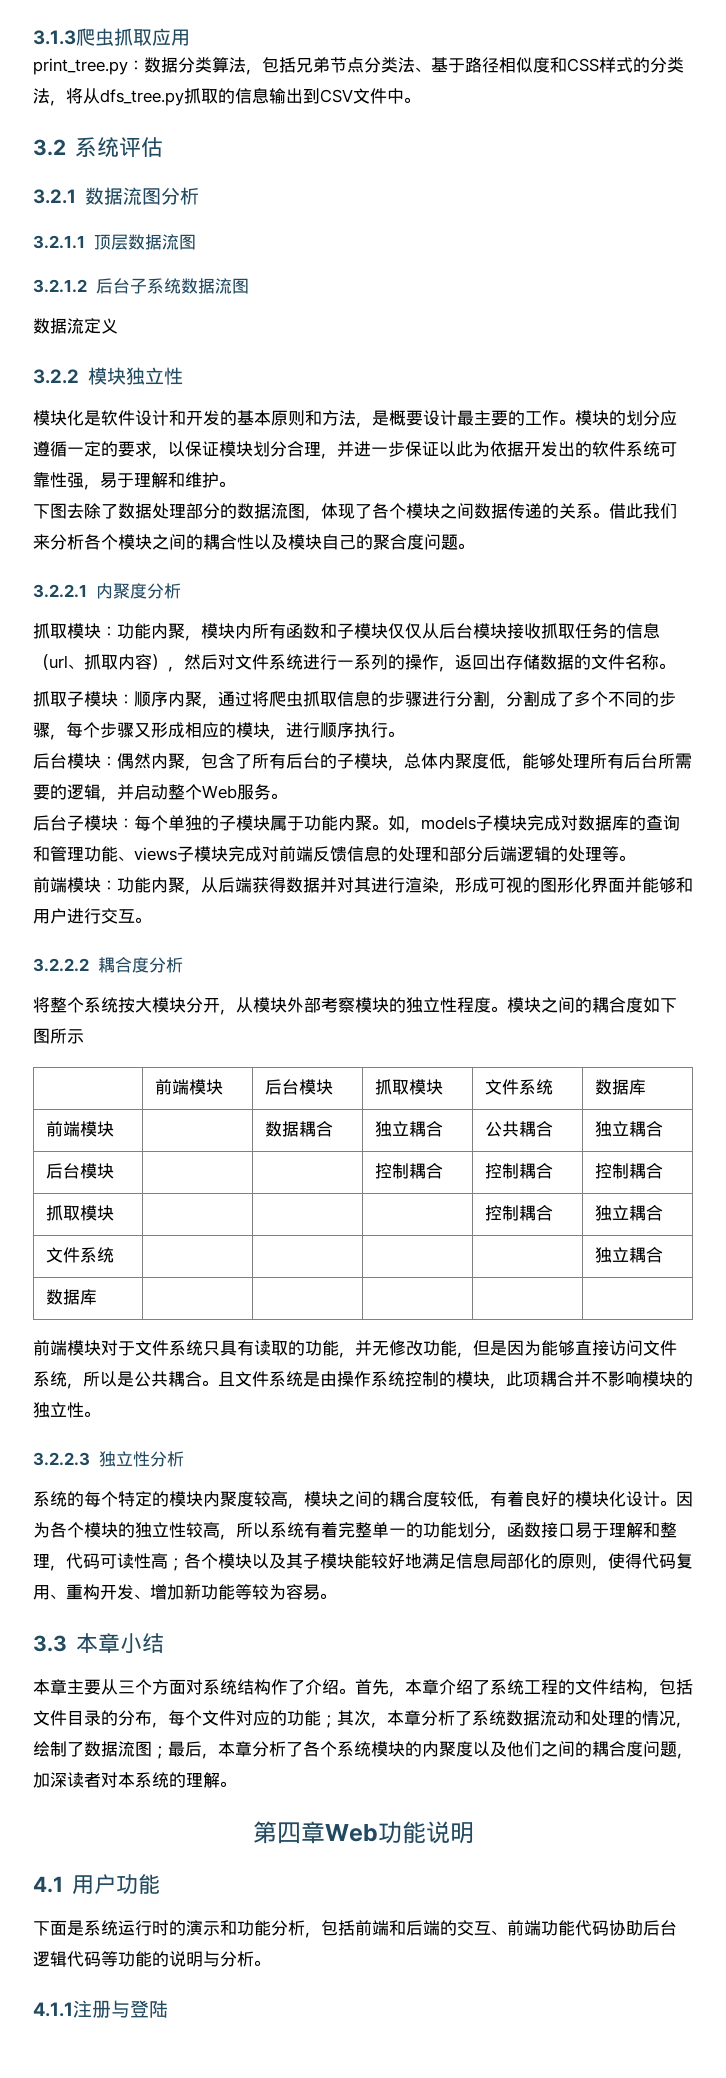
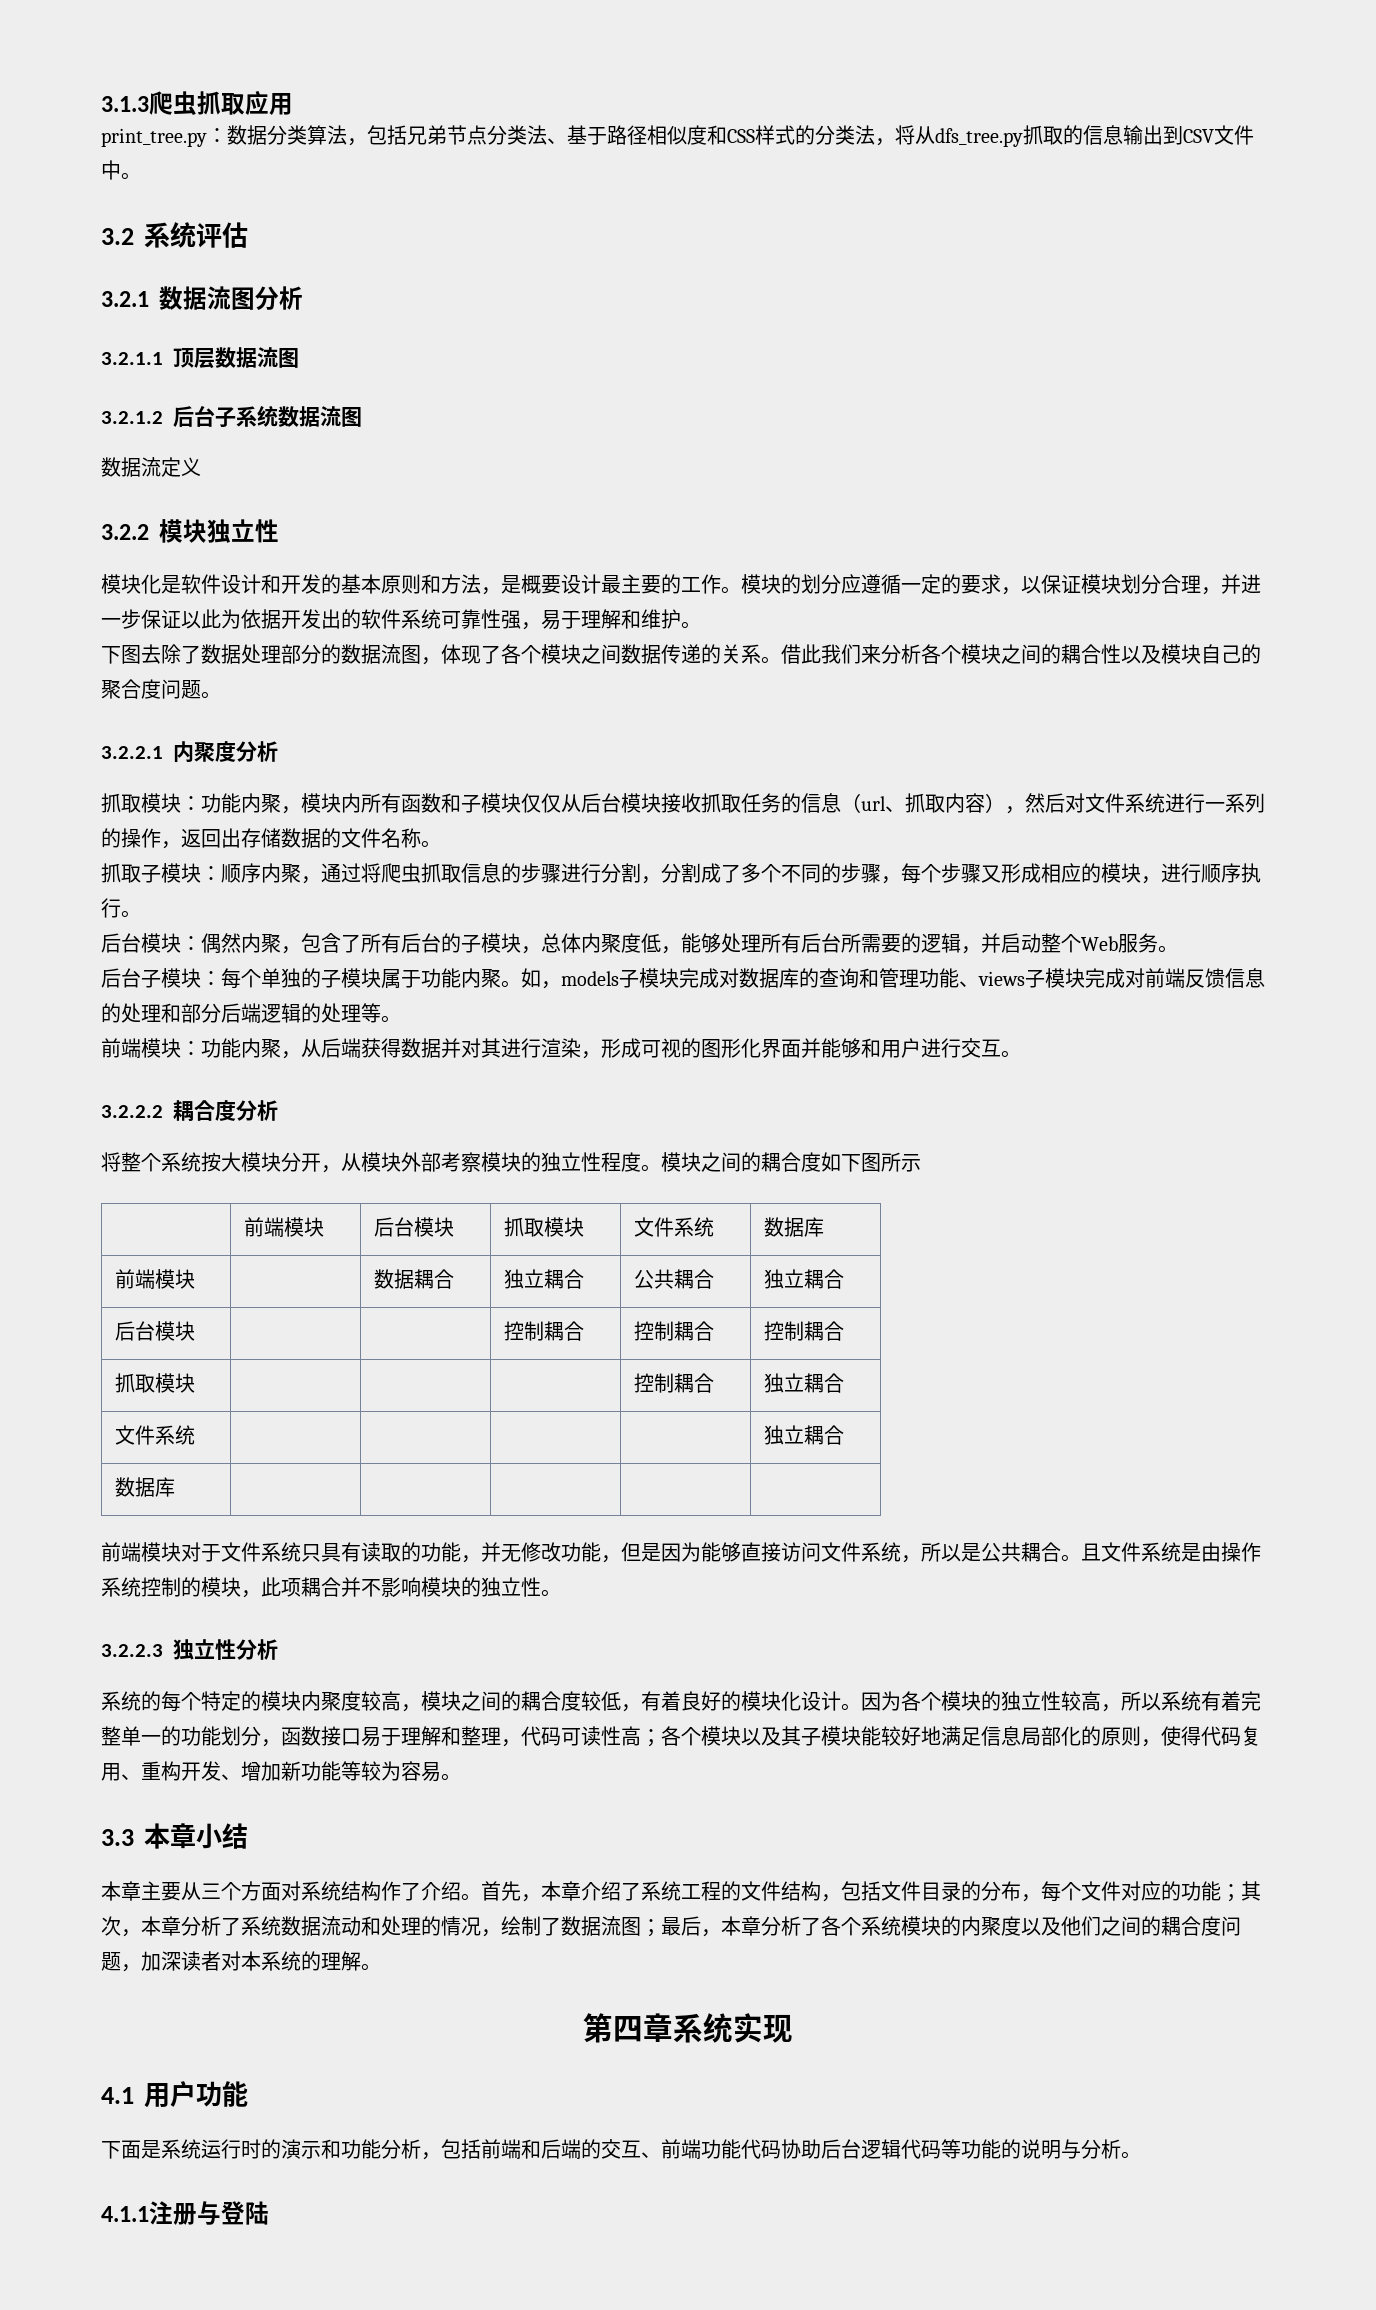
- 第四章Web功能说明
+ 第四章系统实现

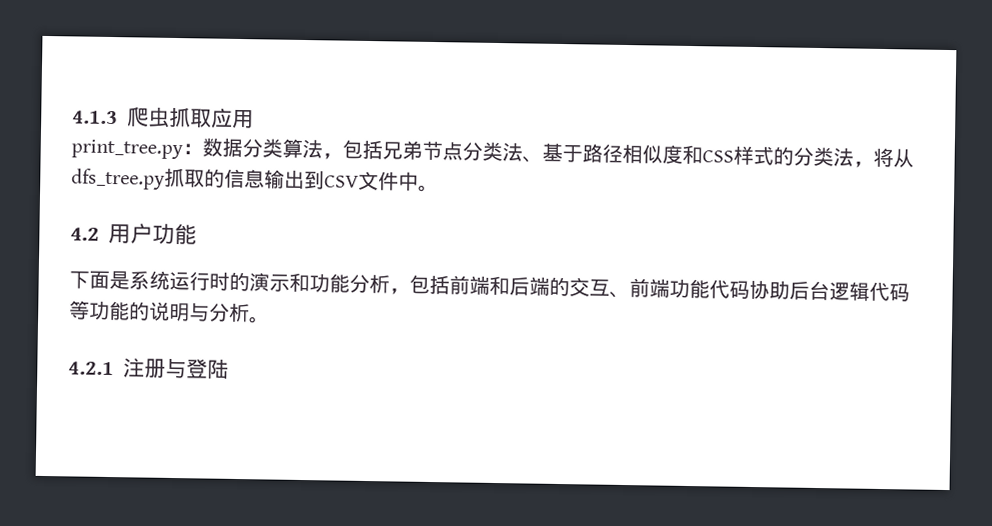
- 3.1.3爬虫抓取应用
+ 4.1.3爬虫抓取应用
- 3.2系统评估
- 3.2.1数据流图分析
- 3.2.1.1顶层数据流图
- 3.2.1.2后台子系统数据流图
- 数据流定义
- 3.2.2模块独立性
- 模块化是软件设计和开发的基本原则和方法，是概要设计最主要的工作。模块的划分应遵循一定的要求，以保证模块划分合理，并进一步保证以此为依据开发出的软件系统可靠性强，易于理解和维护。
- 下图去除了数据处理部分的数据流图，体现了各个模块之间数据传递的关系。借此我们来分析各个模块之间的耦合性以及模块自己的聚合度问题。
- 3.2.2.1内聚度分析
- 抓取模块：功能内聚，模块内所有函数和子模块仅仅从后台模块接收抓取任务的信息（url、抓取内容），然后对文件系统进行一系列的操作，返回出存储数据的文件名称。
- 抓取子模块：顺序内聚，通过将爬虫抓取信息的步骤进行分割，分割成了多个不同的步骤，每个步骤又形成相应的模块，进行顺序执行。
- 后台模块：偶然内聚，包含了所有后台的子模块，总体内聚度低，能够处理所有后台所需要的逻辑，并启动整个Web服务。
- 后台子模块：每个单独的子模块属于功能内聚。如，models子模块完成对数据库的查询和管理功能、views子模块完成对前端反馈信息的处理和部分后端逻辑的处理等。
- 前端模块：功能内聚，从后端获得数据并对其进行渲染，形成可视的图形化界面并能够和用户进行交互。
- 3.2.2.2耦合度分析
- 将整个系统按大模块分开，从模块外部考察模块的独立性程度。模块之间的耦合度如下图所示
- | 前端模块 | 后台模块 | 抓取模块 | 文件系统 | 数据库
- 前端模块 | | 数据耦合 | 独立耦合 | 公共耦合 | 独立耦合
- 后台模块 | | | 控制耦合 | 控制耦合 | 控制耦合
- 抓取模块 | | | | 控制耦合 | 独立耦合
- 文件系统 | | | | | 独立耦合
- 数据库 | | | | |
- 前端模块对于文件系统只具有读取的功能，并无修改功能，但是因为能够直接访问文件系统，所以是公共耦合。且文件系统是由操作系统控制的模块，此项耦合并不影响模块的独立性。
- 3.2.2.3独立性分析
- 系统的每个特定的模块内聚度较高，模块之间的耦合度较低，有着良好的模块化设计。因为各个模块的独立性较高，所以系统有着完整单一的功能划分，函数接口易于理解和整理，代码可读性高；各个模块以及其子模块能较好地满足信息局部化的原则，使得代码复用、重构开发、增加新功能等较为容易。
- 3.3本章小结
- 本章主要从三个方面对系统结构作了介绍。首先，本章介绍了系统工程的文件结构，包括文件目录的分布，每个文件对应的功能；其次，本章分析了系统数据流动和处理的情况，绘制了数据流图；最后，本章分析了各个系统模块的内聚度以及他们之间的耦合度问题，加深读者对本系统的理解。
- 第四章系统实现
- 4.1用户功能
+ 4.2用户功能
- 4.1.1注册与登陆
+ 4.2.1注册与登陆

